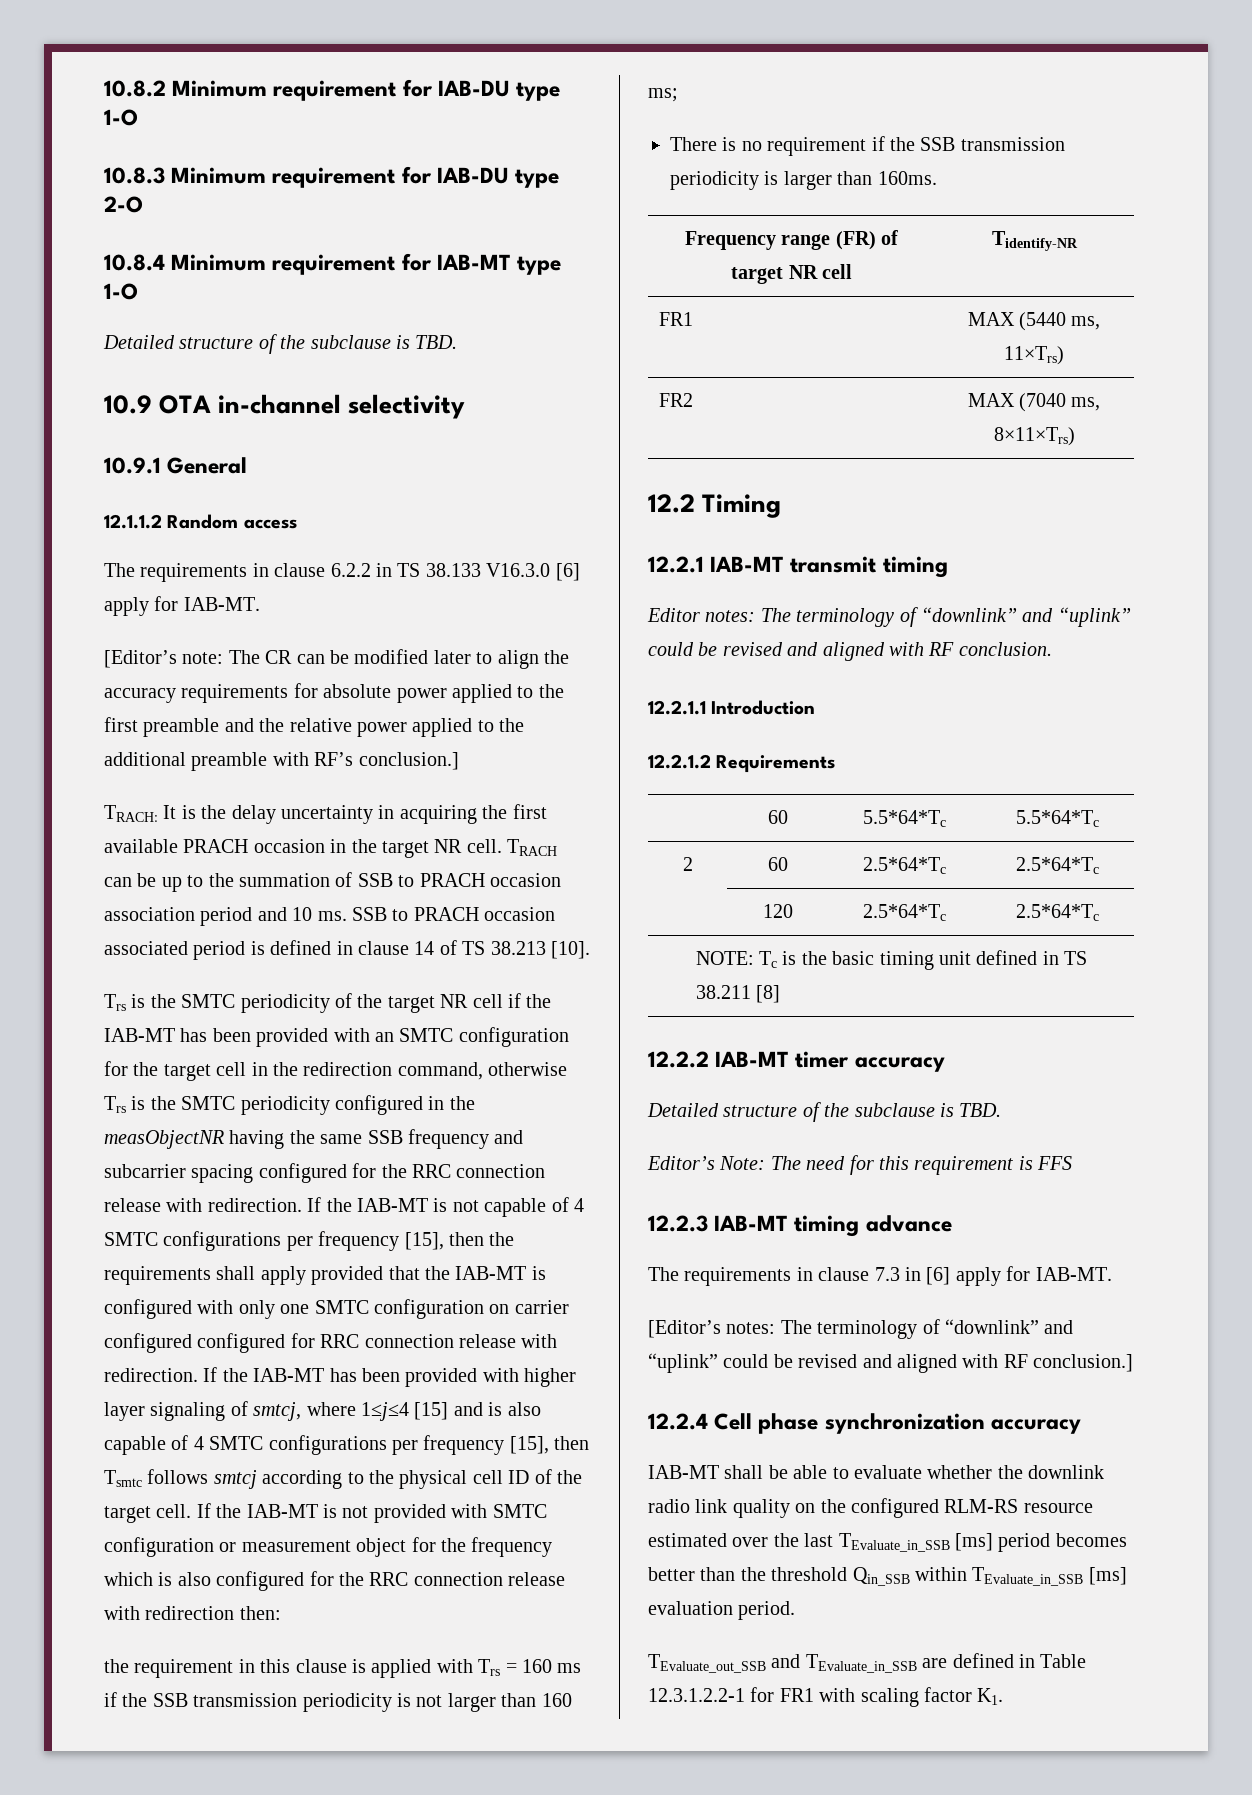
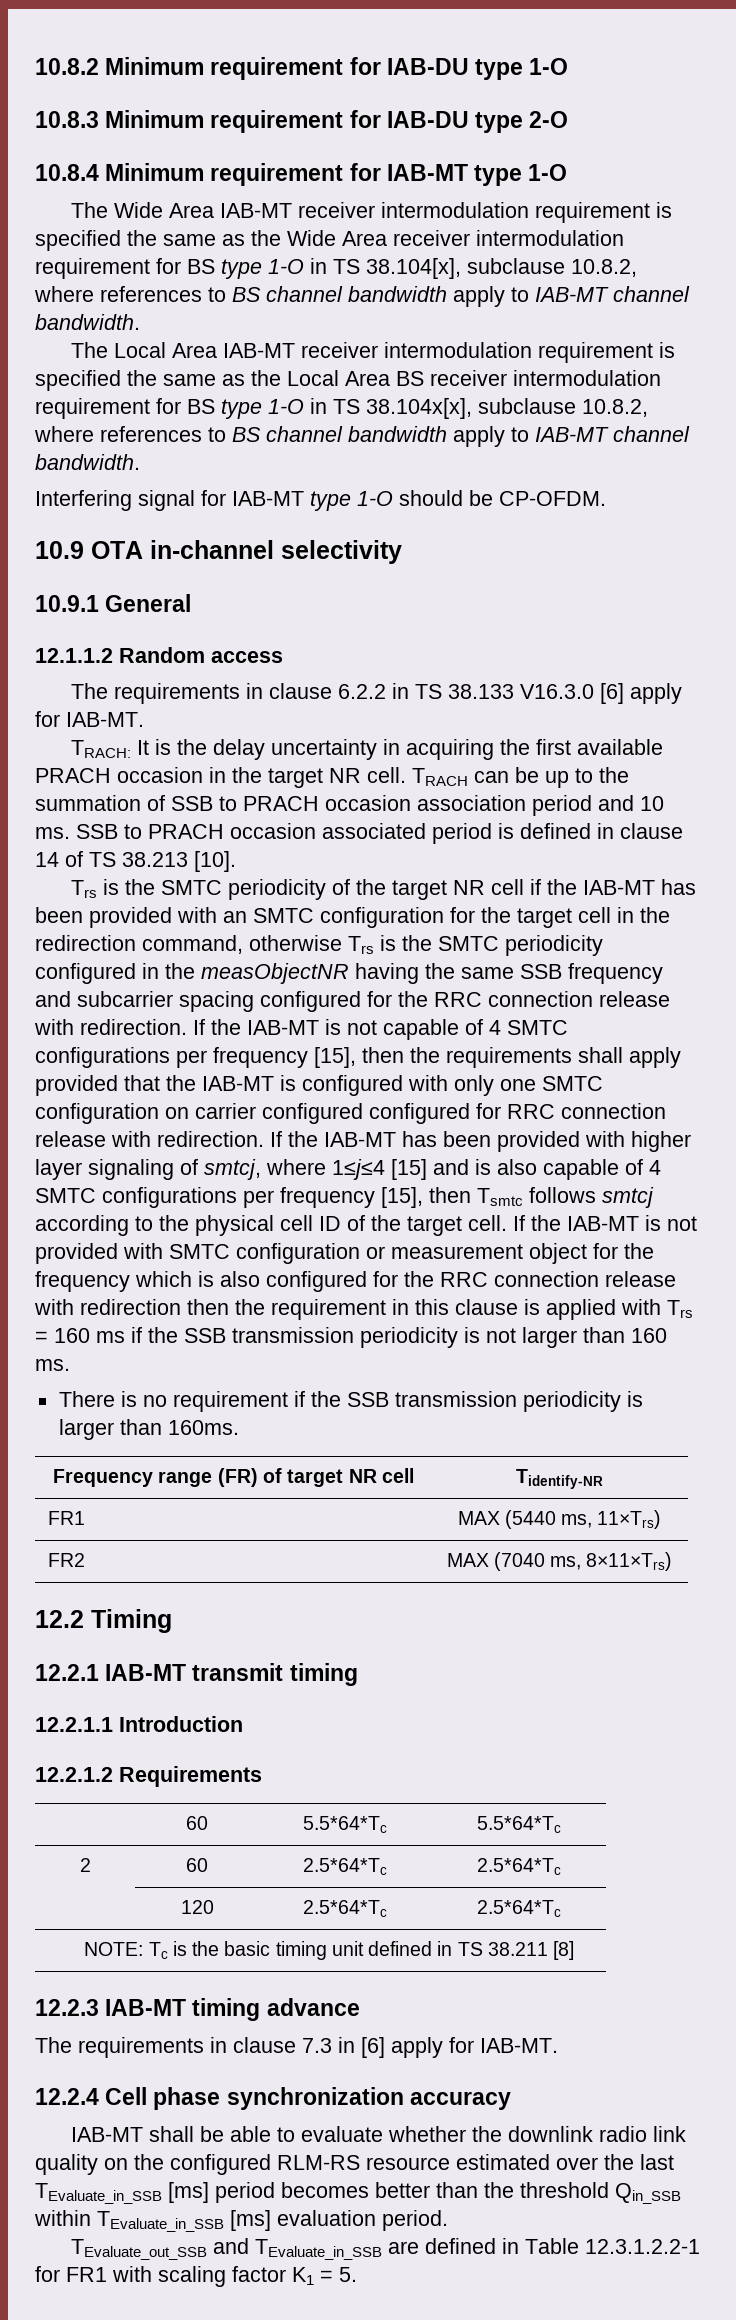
  10.8.4 Minimum requirement for IAB-MT type 1-O
- Detailed structure of the subclause is TBD.
+ The Wide Area IAB-MT receiver intermodulation requirement is specified the same as the Wide Area receiver intermodulation requirement for BS type 1-O in TS 38.104[x], subclause 10.8.2, where references to BS channel bandwidth apply to IAB-MT channel bandwidth.
+ The Local Area IAB-MT receiver intermodulation requirement is specified the same as the Local Area BS receiver intermodulation requirement for BS type 1-O in TS 38.104x[x], subclause 10.8.2, where references to BS channel bandwidth apply to IAB-MT channel bandwidth.
+ Interfering signal for IAB-MT type 1-O should be CP-OFDM.
- [Editor’s note: The CR can be modified later to align the accuracy requirements for absolute power applied to the first preamble and the relative power applied to the additional preamble with RF’s conclusion.]
- If the IAB-MT is not provided with SMTC configuration or measurement object for the frequency which is also configured for the RRC connection release with redirection then:
- the requirement in this clause is applied with Trs = 160 ms if the SSB transmission periodicity is not larger than 160 ms;
+ If the IAB-MT is not provided with SMTC configuration or measurement object for the frequency which is also configured for the RRC connection release with redirection then the requirement in this clause is applied with Trs = 160 ms if the SSB transmission periodicity is not larger than 160 ms.
- Editor notes: The terminology of “downlink” and “uplink” could be revised and aligned with RF conclusion.
- 12.2.2 IAB-MT timer accuracy
- Detailed structure of the subclause is TBD.
- Editor’s Note: The need for this requirement is FFS
- [Editor’s notes: The terminology of “downlink” and “uplink” could be revised and aligned with RF conclusion.]
- TEvaluate_out_SSB and TEvaluate_in_SSB are defined in Table 12.3.1.2.2-1 for FR1 with scaling factor K1.
+ TEvaluate_out_SSB and TEvaluate_in_SSB are defined in Table 12.3.1.2.2-1 for FR1 with scaling factor K1 = 5.

